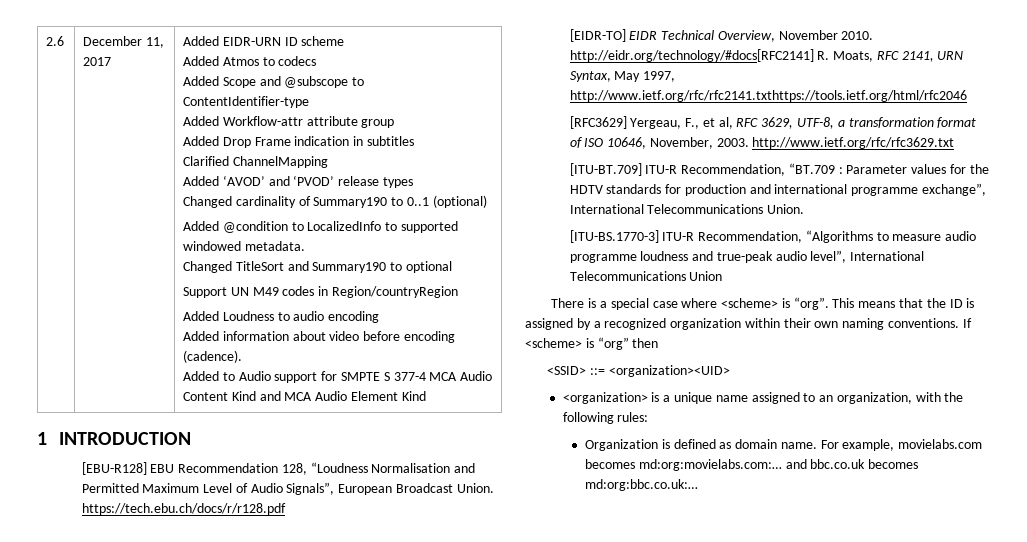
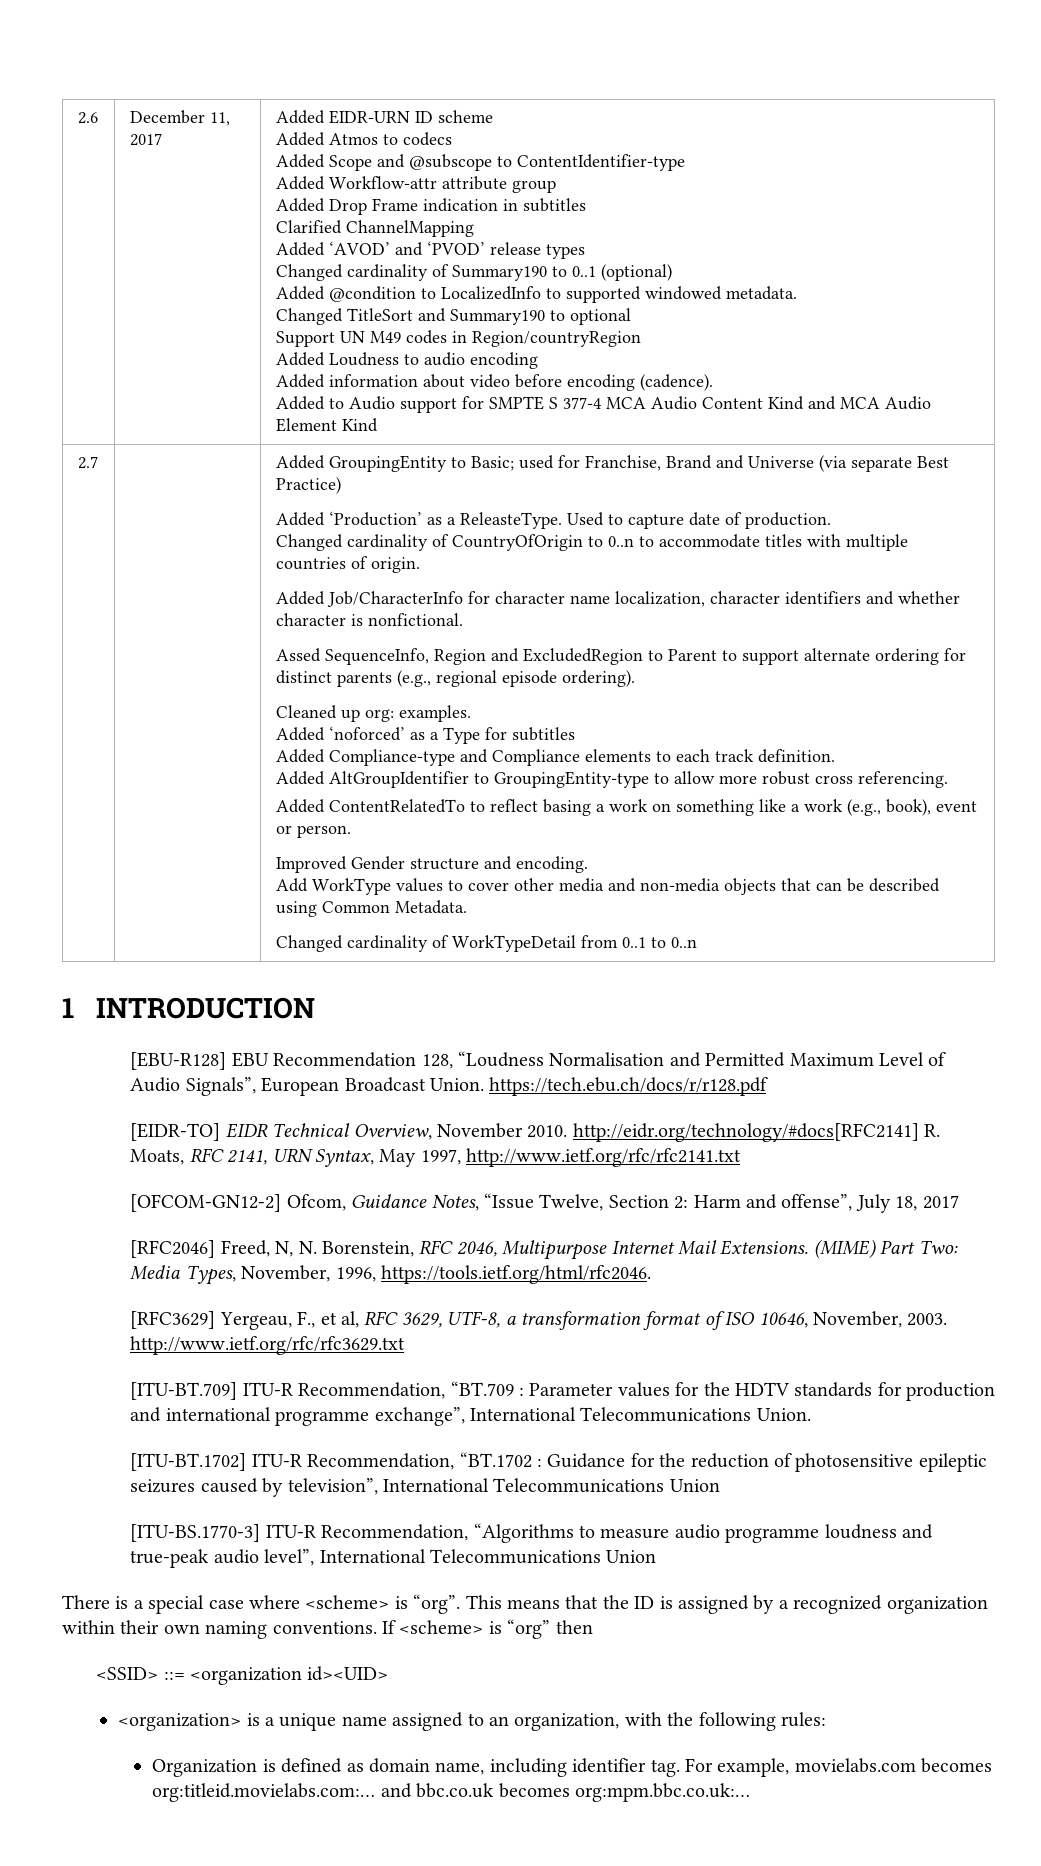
+ 2.7 | | Added GroupingEntity to Basic; used for Franchise, Brand and Universe (via separate Best Practice)
+ Added ‘Production’ as a ReleasteType. Used to capture date of production.
+ Changed cardinality of CountryOfOrigin to 0..n to accommodate titles with multiple countries of origin.
+ Added Job/CharacterInfo for character name localization, character identifiers and whether character is nonfictional.
+ Assed SequenceInfo, Region and ExcludedRegion to Parent to support alternate ordering for distinct parents (e.g., regional episode ordering).
+ Cleaned up org: examples.
+ Added ‘noforced’ as a Type for subtitles
+ Added Compliance-type and Compliance elements to each track definition.
+ Added AltGroupIdentifier to GroupingEntity-type to allow more robust cross referencing.
+ Added ContentRelatedTo to reflect basing a work on something like a work (e.g., book), event or person.
+ Improved Gender structure and encoding.
+ Add WorkType values to cover other media and non-media objects that can be described using Common Metadata.
+ Changed cardinality of WorkTypeDetail from 0..1 to 0..n
- [EIDR-TO] EIDR Technical Overview, November 2010. http://eidr.org/technology/#docs[RFC2141] R. Moats, RFC 2141, URN Syntax, May 1997, http://www.ietf.org/rfc/rfc2141.txthttps://tools.ietf.org/html/rfc2046
+ [EIDR-TO] EIDR Technical Overview, November 2010. http://eidr.org/technology/#docs[RFC2141] R. Moats, RFC 2141, URN Syntax, May 1997, http://www.ietf.org/rfc/rfc2141.txt
+ [OFCOM-GN12-2] Ofcom, Guidance Notes, “Issue Twelve, Section 2: Harm and offense”, July 18, 2017
+ [RFC2046] Freed, N, N. Borenstein, RFC 2046, Multipurpose Internet Mail Extensions. (MIME) Part Two: Media Types, November, 1996, https://tools.ietf.org/html/rfc2046.
+ [ITU-BT.1702] ITU-R Recommendation, “BT.1702 : Guidance for the reduction of photosensitive epileptic seizures caused by television”, International Telecommunications Union
- <SSID> ::= <organization><UID>
+ <SSID> ::= <organization id><UID>
- Organization is defined as domain name.
+ Organization is defined as domain name, including identifier tag.
- For example, movielabs.com becomes md:org:movielabs.com:… and bbc.co.uk becomes md:org:bbc.co.uk:…
+ For example, movielabs.com becomes org:titleid.movielabs.com:… and bbc.co.uk becomes org:mpm.bbc.co.uk:…

